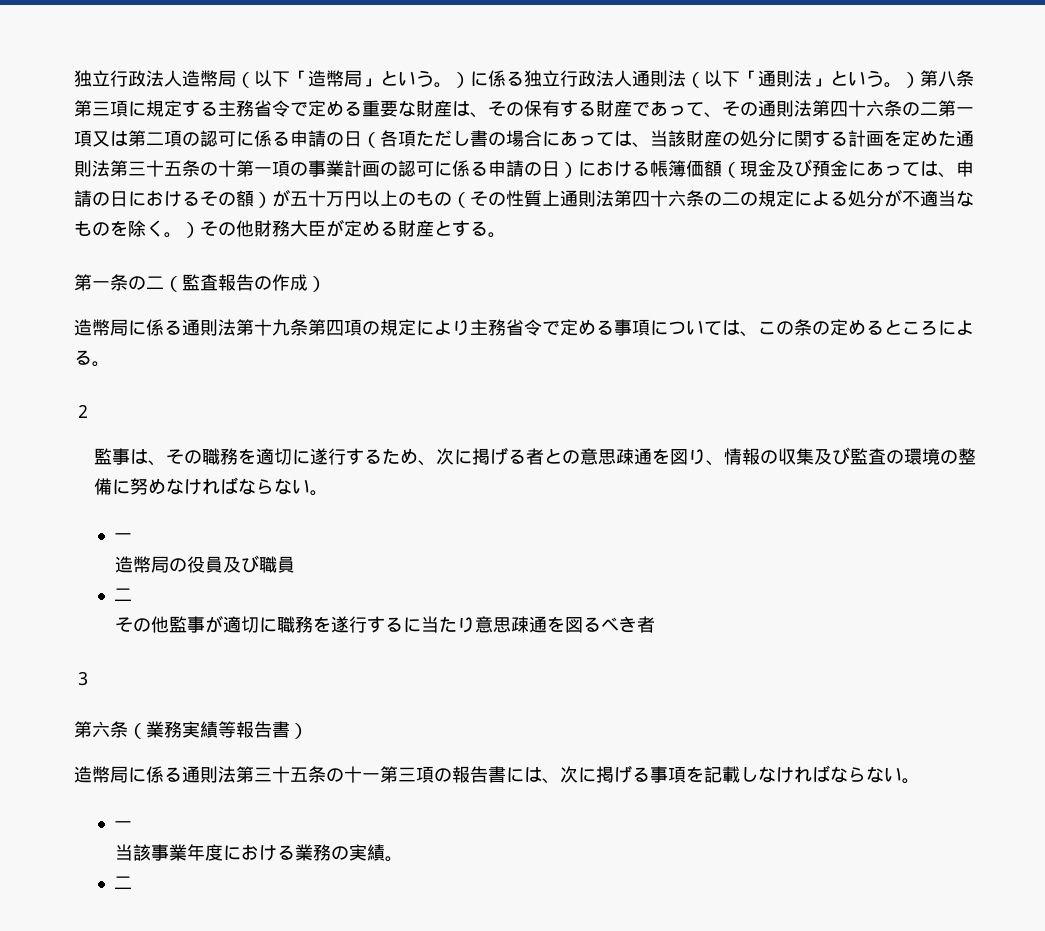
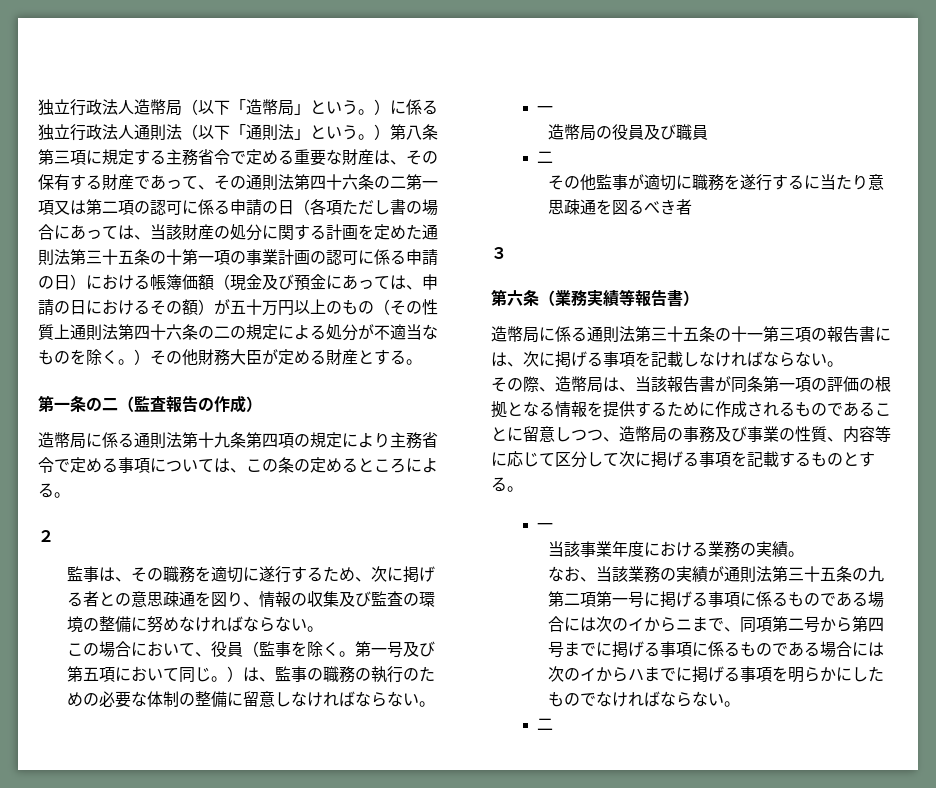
+ この場合において、役員（監事を除く。第一号及び第五項において同じ。）は、監事の職務の執行のための必要な体制の整備に留意しなければならない。
+ その際、造幣局は、当該報告書が同条第一項の評価の根拠となる情報を提供するために作成されるものであることに留意しつつ、造幣局の事務及び事業の性質、内容等に応じて区分して次に掲げる事項を記載するものとする。
+ なお、当該業務の実績が通則法第三十五条の九第二項第一号に掲げる事項に係るものである場合には次のイからニまで、同項第二号から第四号までに掲げる事項に係るものである場合には次のイからハまでに掲げる事項を明らかにしたものでなければならない。

